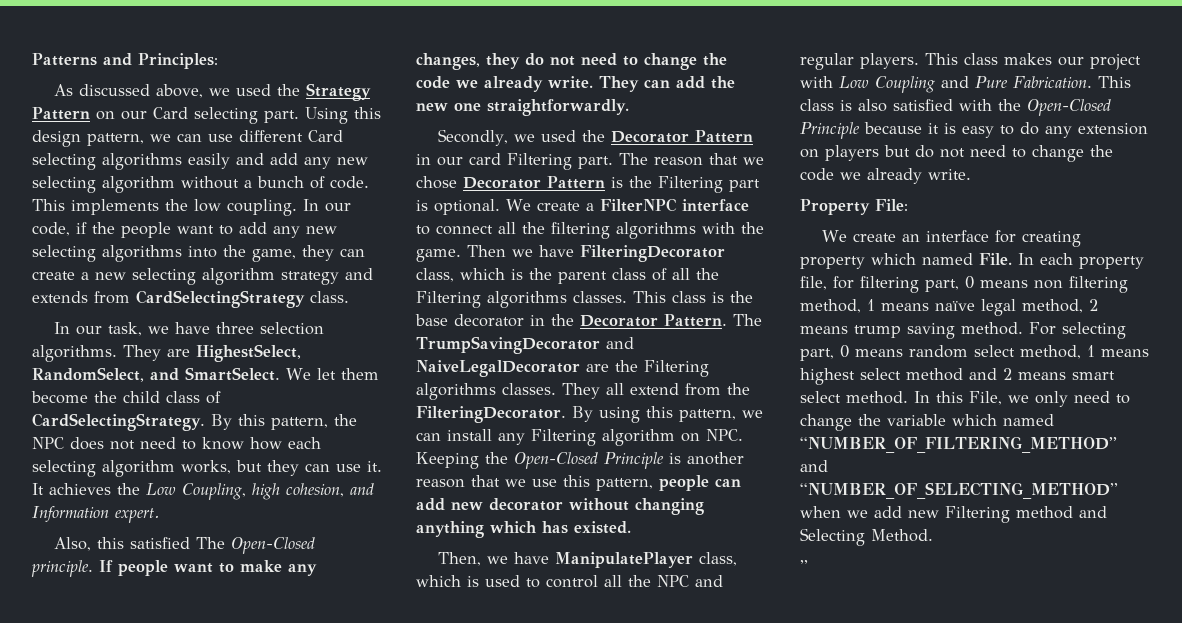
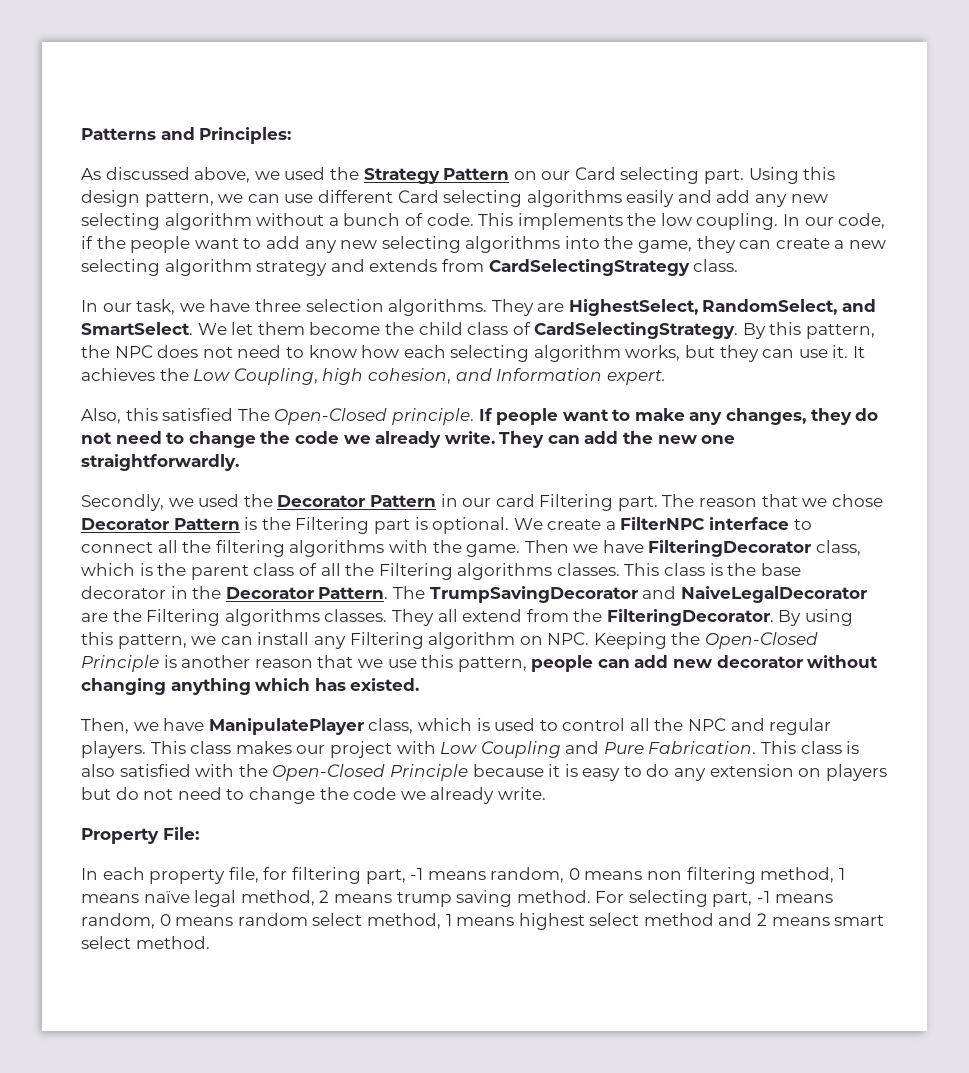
- We create an interface for creating property which named File. In each property file, for filtering part, 0 means non filtering method, 1 means naïve legal method, 2 means trump saving method.
+ In each property file, for filtering part, -1 means random, 0 means non filtering method, 1 means naïve legal method, 2 means trump saving method.
- For selecting part, 0 means random select method, 1 means highest select method and 2 means smart select method. In this File, we only need to change the variable which named “NUMBER_OF_FILTERING_METHOD” and “NUMBER_OF_SELECTING_METHOD” when we add new Filtering method and Selecting Method.
- ”
+ For selecting part, -1 means random, 0 means random select method, 1 means highest select method and 2 means smart select method.

